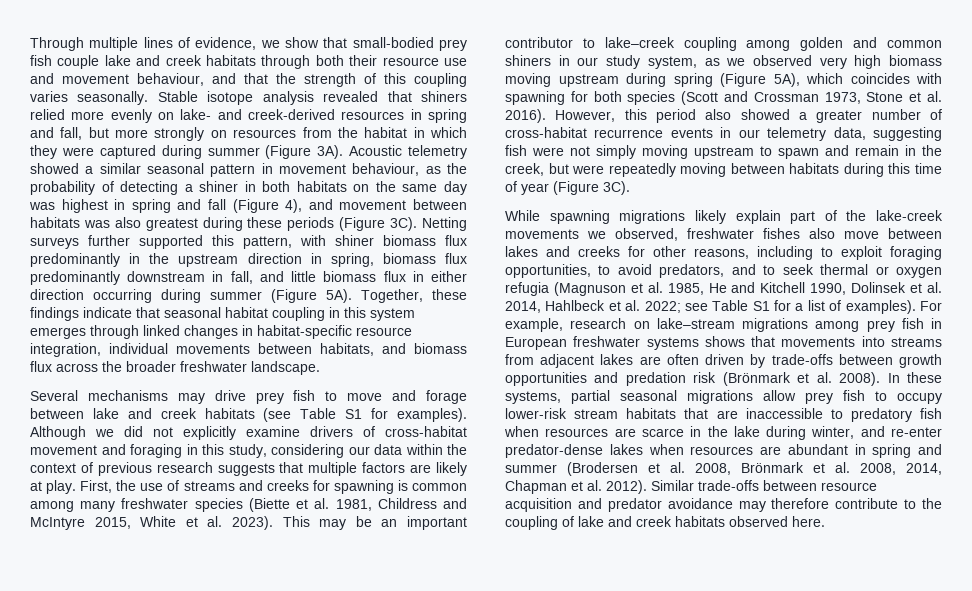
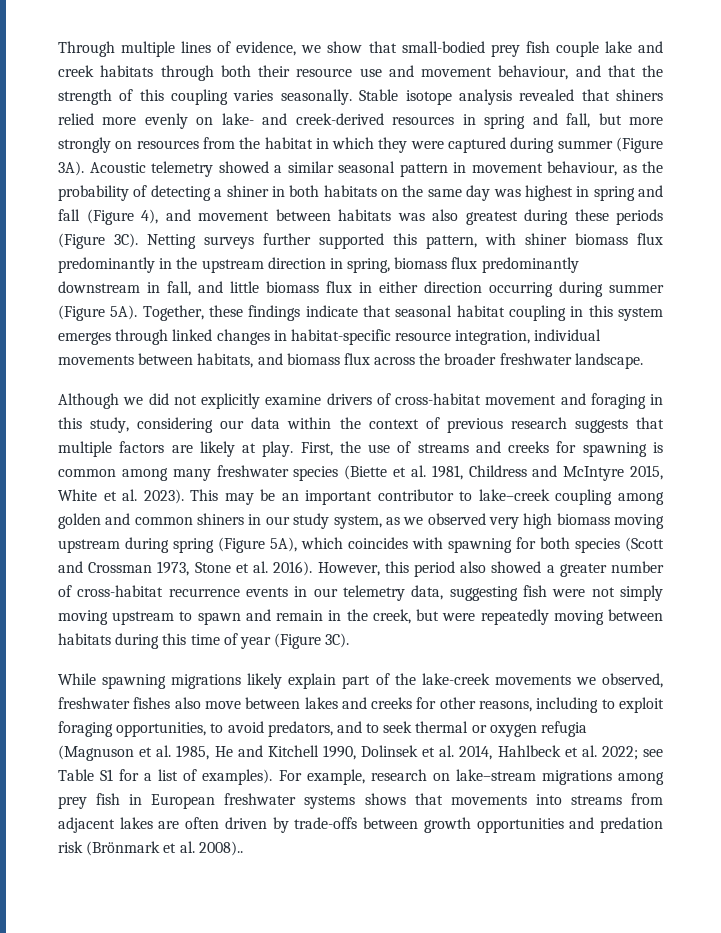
- Several mechanisms may drive prey fish to move and forage between lake and creek habitats (see Table S1 for examples).
- For example, research on lake–stream migrations among prey fish in European freshwater systems shows that movements into streams from adjacent lakes are often driven by trade-offs between growth opportunities and predation risk (Brönmark et al. 2008). In these systems, partial seasonal migrations allow prey fish to occupy lower-risk stream habitats that are inaccessible to predatory fish when resources are scarce in the lake during winter, and re-enter predator-dense lakes when resources are abundant in spring and summer (Brodersen et al. 2008, Brönmark et al. 2008, 2014, Chapman et al. 2012). Similar trade-offs between resource acquisition and predator avoidance may therefore contribute to the coupling of lake and creek habitats observed here.
+ For example, research on lake–stream migrations among prey fish in European freshwater systems shows that movements into streams from adjacent lakes are often driven by trade-offs between growth opportunities and predation risk (Brönmark et al. 2008)..

